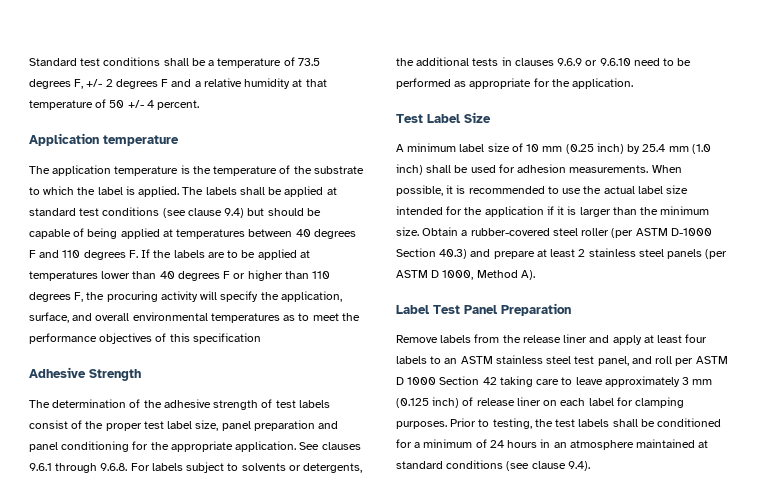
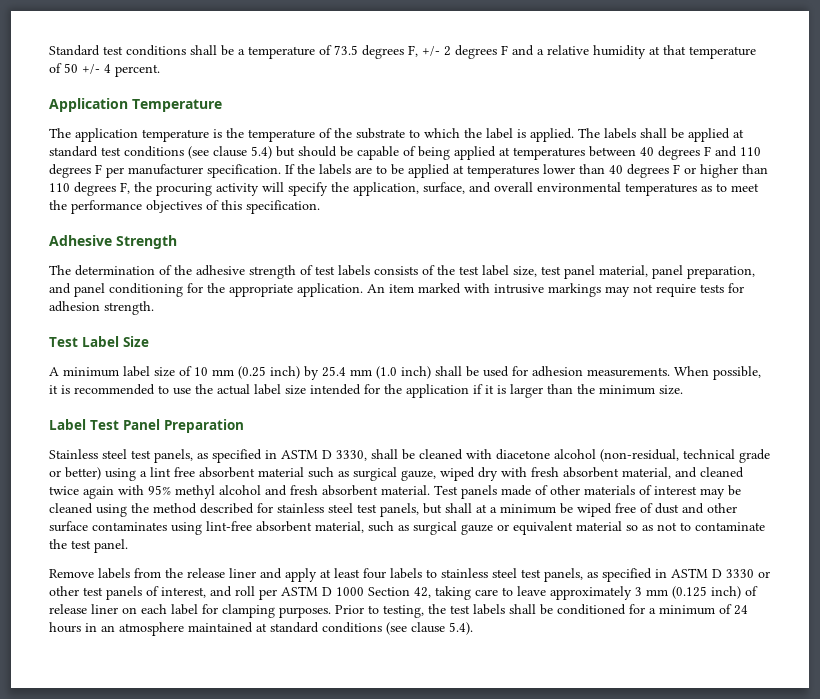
- Application temperature
+ Application Temperature
- The labels shall be applied at standard test conditions (see clause 9.4) but should be capable of being applied at temperatures between 40 degrees F and 110 degrees F. If the labels are to be applied at temperatures lower than 40 degrees F or higher than 110 degrees F, the procuring activity will specify the application, surface, and overall environmental temperatures as to meet the performance objectives of this specification
+ The labels shall be applied at standard test conditions (see clause 5.4) but should be capable of being applied at temperatures between 40 degrees F and 110 degrees F per manufacturer specification. If the labels are to be applied at temperatures lower than 40 degrees F or higher than 110 degrees F, the procuring activity will specify the application, surface, and overall environmental temperatures as to meet the performance objectives of this specification.
- The determination of the adhesive strength of test labels consist of the proper test label size, panel preparation and panel conditioning for the appropriate application.
+ The determination of the adhesive strength of test labels consists of the test label size, test panel material, panel preparation, and panel conditioning for the appropriate application.
- See clauses 9.6.1 through 9.6.8. For labels subject to solvents or detergents, the additional tests in clauses 9.6.9 or 9.6.10 need to be performed as appropriate for the application.
+ An item marked with intrusive markings may not require tests for adhesion strength.
- When possible, it is recommended to use the actual label size intended for the application if it is larger than the minimum size. Obtain a rubber-covered steel roller (per ASTM D-1000 Section 40.3) and prepare at least 2 stainless steel panels (per ASTM D 1000, Method A).
+ When possible, it is recommended to use the actual label size intended for the application if it is larger than the minimum size.
  Label Test Panel Preparation
+ Stainless steel test panels, as specified in ASTM D 3330, shall be cleaned with diacetone alcohol (non-residual, technical grade or better) using a lint free absorbent material such as surgical gauze, wiped dry with fresh absorbent material, and cleaned twice again with 95% methyl alcohol and fresh absorbent material. Test panels made of other materials of interest may be cleaned using the method described for stainless steel test panels, but shall at a minimum be wiped free of dust and other surface contaminates using lint-free absorbent material, such as surgical gauze or equivalent material so as not to contaminate the test panel.
- Remove labels from the release liner and apply at least four labels to an ASTM stainless steel test panel, and roll per ASTM D 1000 Section 42 taking care to leave approximately 3 mm (0.125 inch) of release liner on each label for clamping purposes.
+ Remove labels from the release liner and apply at least four labels to stainless steel test panels, as specified in ASTM D 3330 or other test panels of interest, and roll per ASTM D 1000 Section 42, taking care to leave approximately 3 mm (0.125 inch) of release liner on each label for clamping purposes.
- Prior to testing, the test labels shall be conditioned for a minimum of 24 hours in an atmosphere maintained at standard conditions (see clause 9.4).
+ Prior to testing, the test labels shall be conditioned for a minimum of 24 hours in an atmosphere maintained at standard conditions (see clause 5.4).

